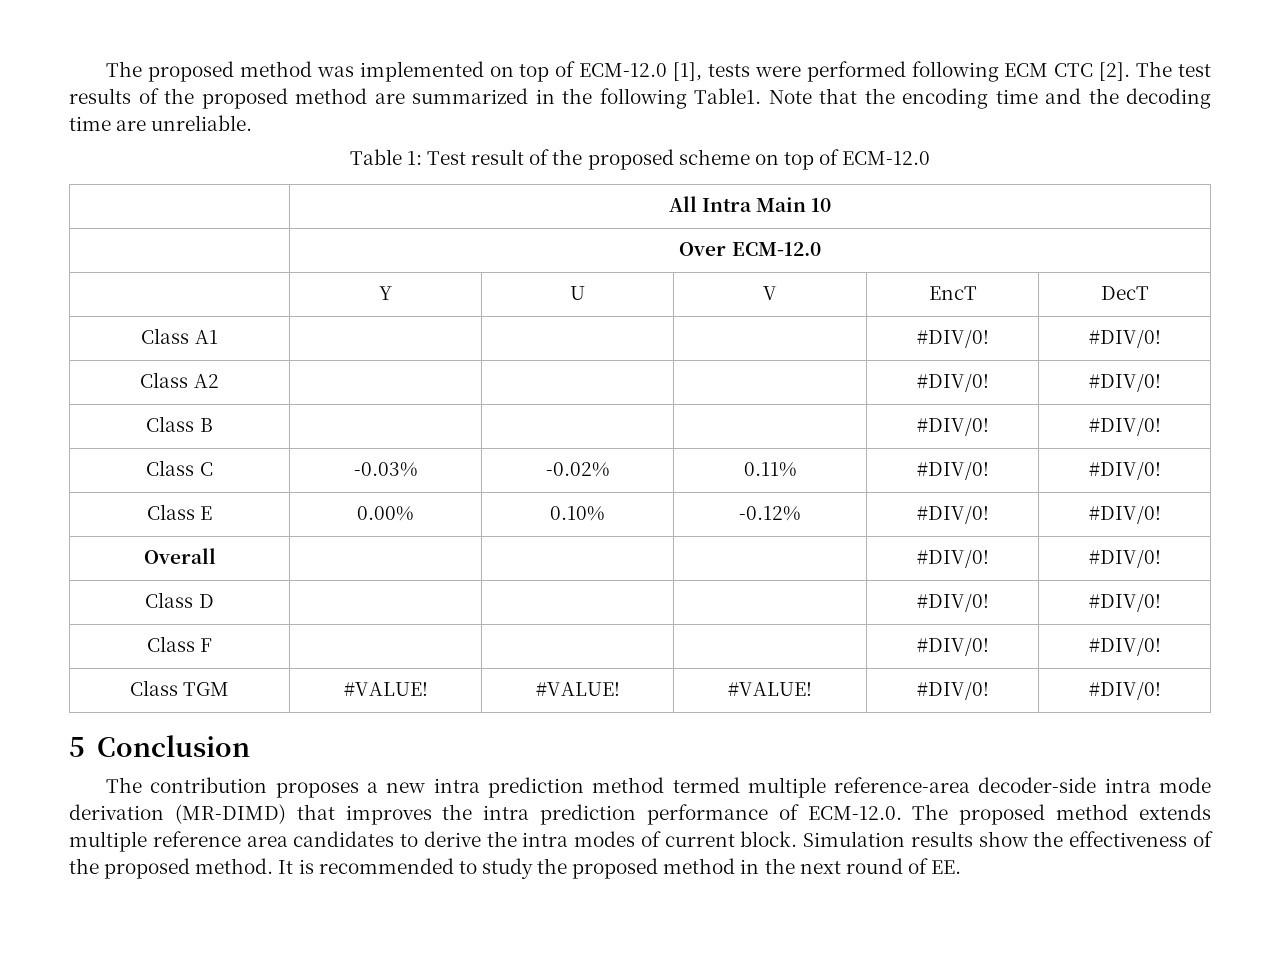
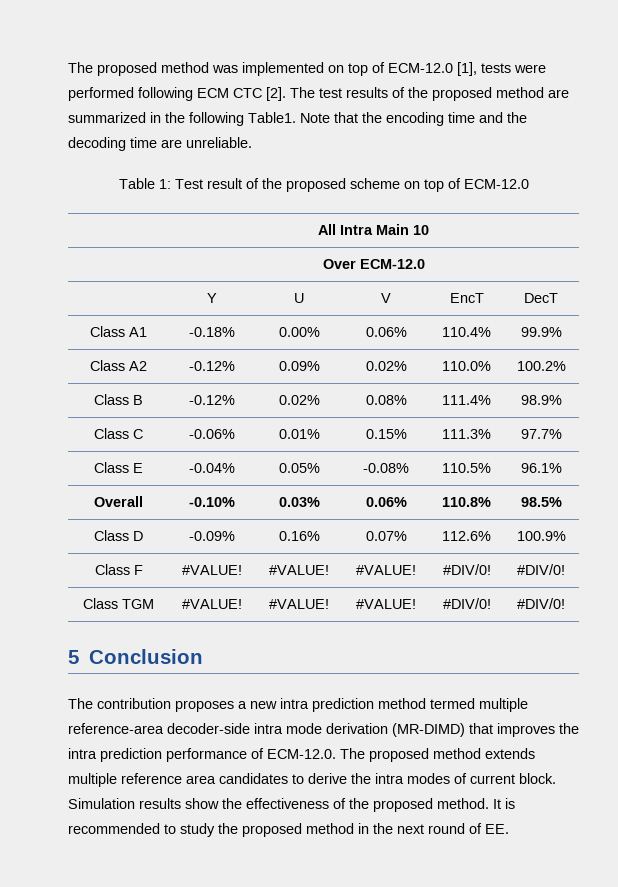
- Class A1 | | | | #DIV/0! | #DIV/0!
- Class A2 | | | | #DIV/0! | #DIV/0!
- Class B | | | | #DIV/0! | #DIV/0!
- Class C | -0.03% | -0.02% | 0.11% | #DIV/0! | #DIV/0!
- Class E | 0.00% | 0.10% | -0.12% | #DIV/0! | #DIV/0!
- Overall | | | | #DIV/0! | #DIV/0!
- Class D | | | | #DIV/0! | #DIV/0!
+ Class A1 | -0.18% | 0.00% | 0.06% | 110.4% | 99.9%
+ Class A2 | -0.12% | 0.09% | 0.02% | 110.0% | 100.2%
+ Class B | -0.12% | 0.02% | 0.08% | 111.4% | 98.9%
+ Class C | -0.06% | 0.01% | 0.15% | 111.3% | 97.7%
+ Class E | -0.04% | 0.05% | -0.08% | 110.5% | 96.1%
+ Overall | -0.10% | 0.03% | 0.06% | 110.8% | 98.5%
+ Class D | -0.09% | 0.16% | 0.07% | 112.6% | 100.9%
- Class F | | | | #DIV/0! | #DIV/0!
+ Class F | #VALUE! | #VALUE! | #VALUE! | #DIV/0! | #DIV/0!

